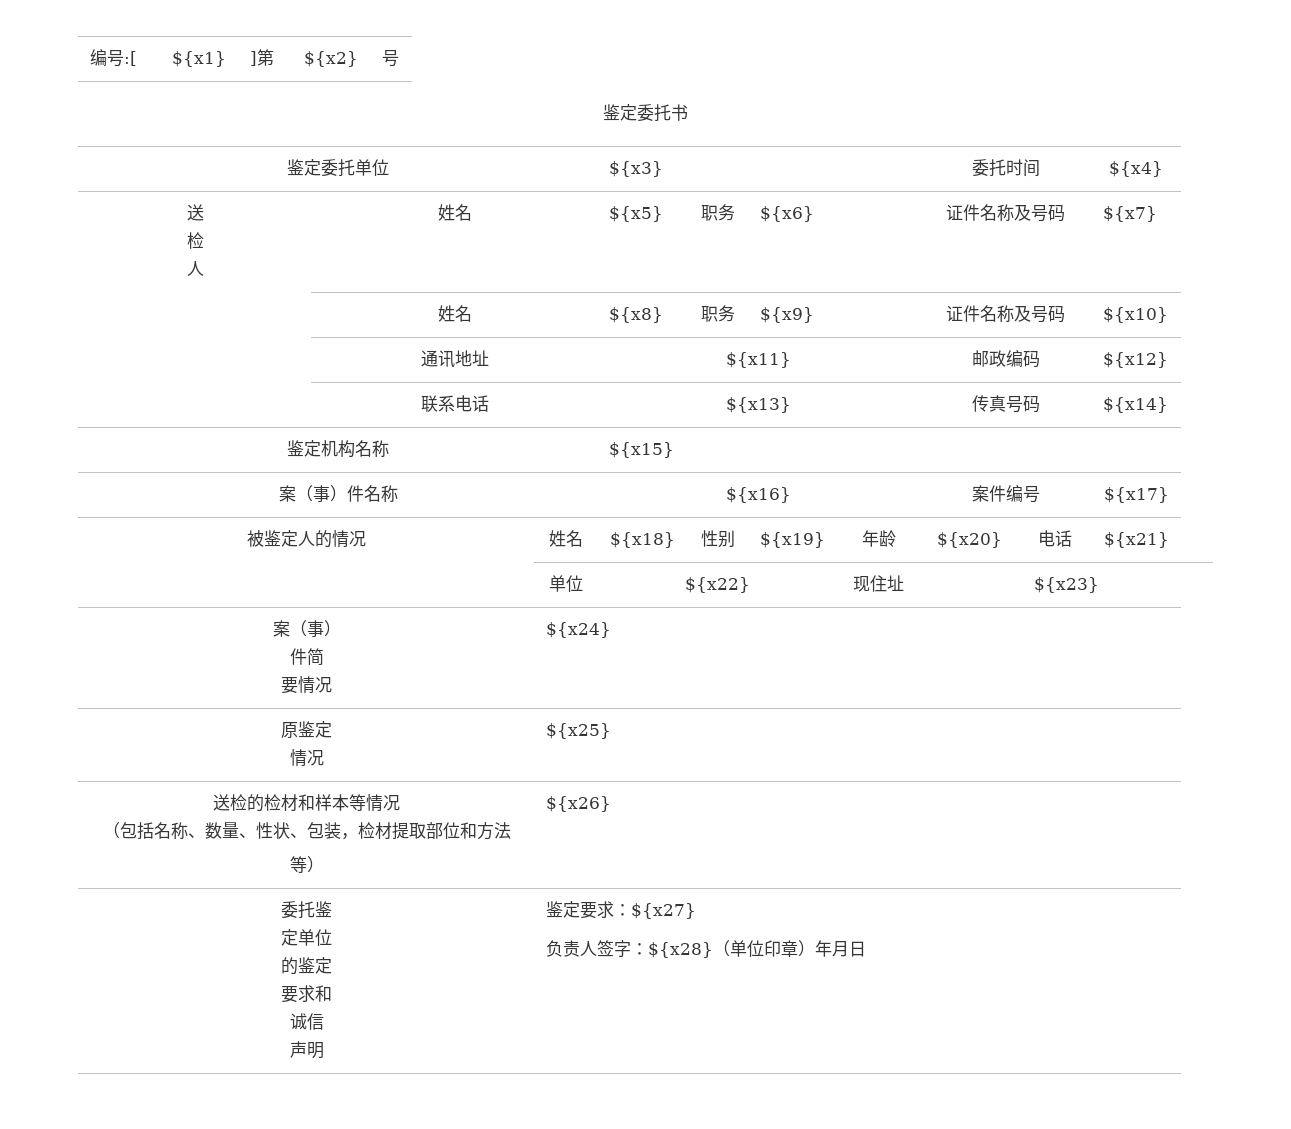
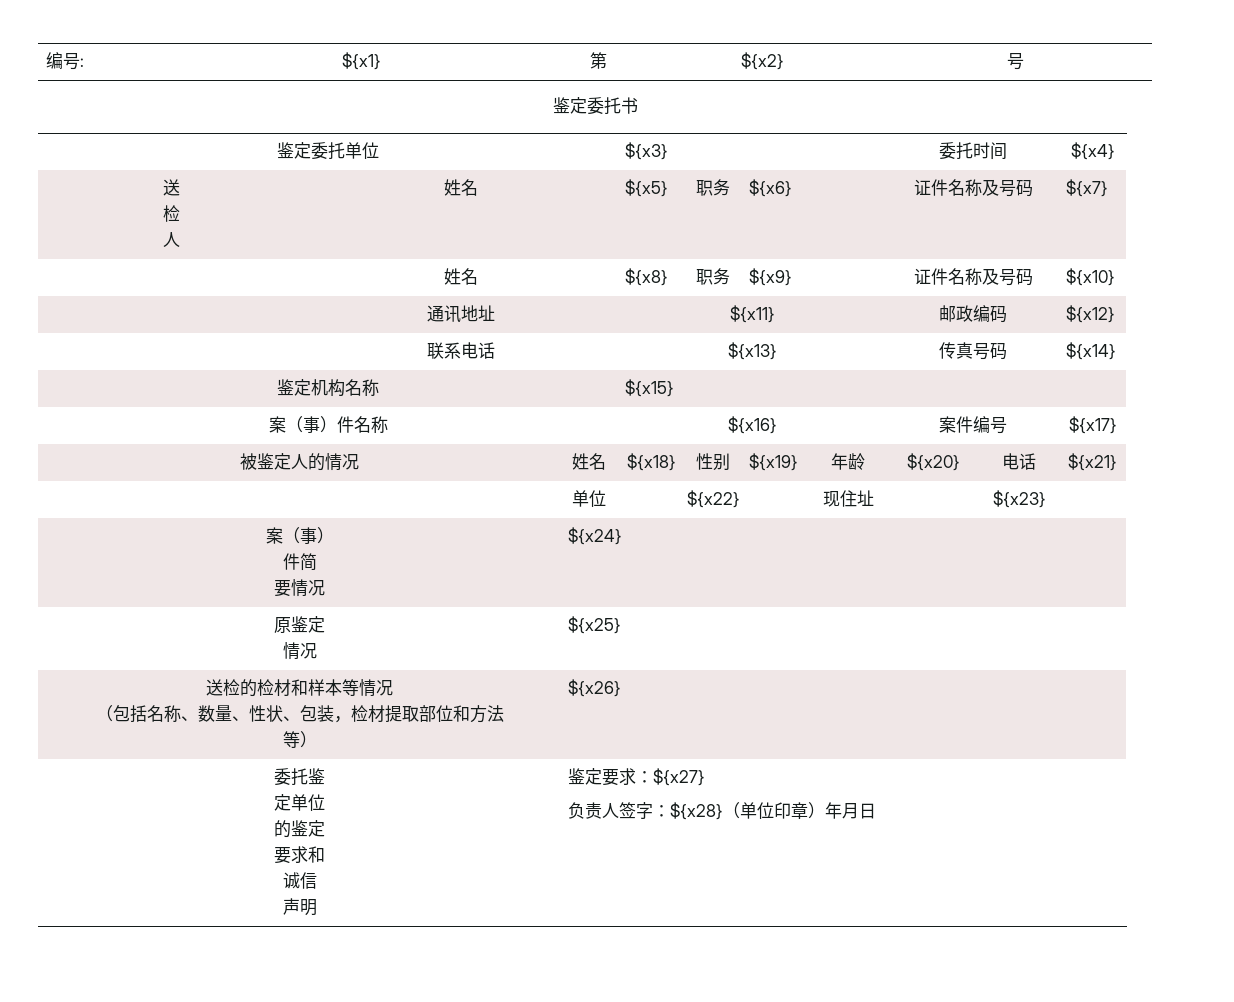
- 编号:[ | ${x1} | ]第 | ${x2} | 号
+ 编号: | ${x1} | 第 | ${x2} | 号

